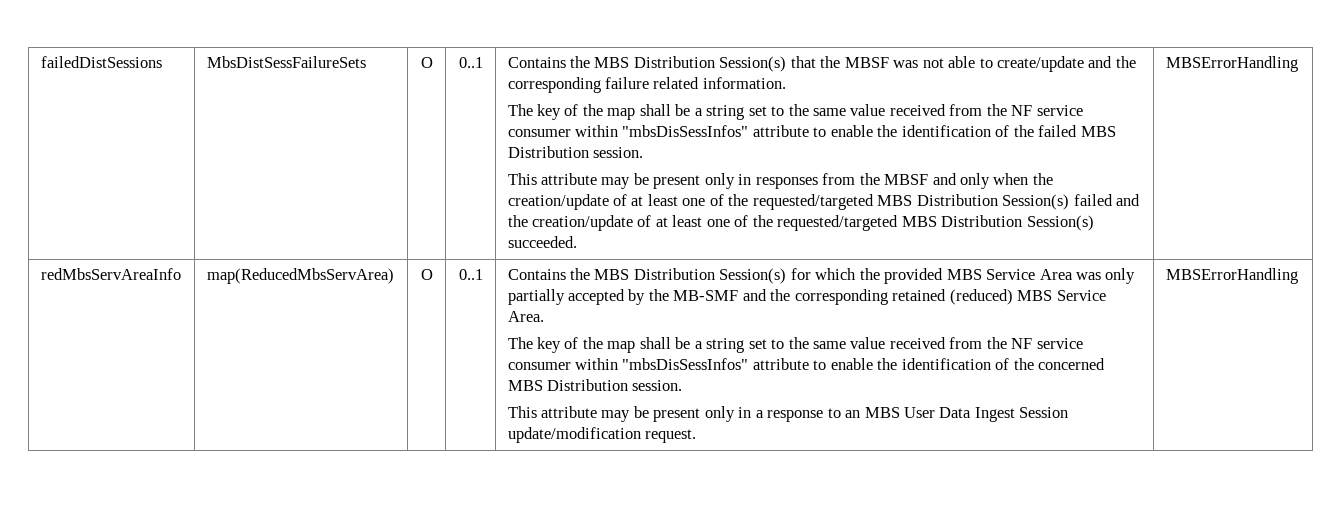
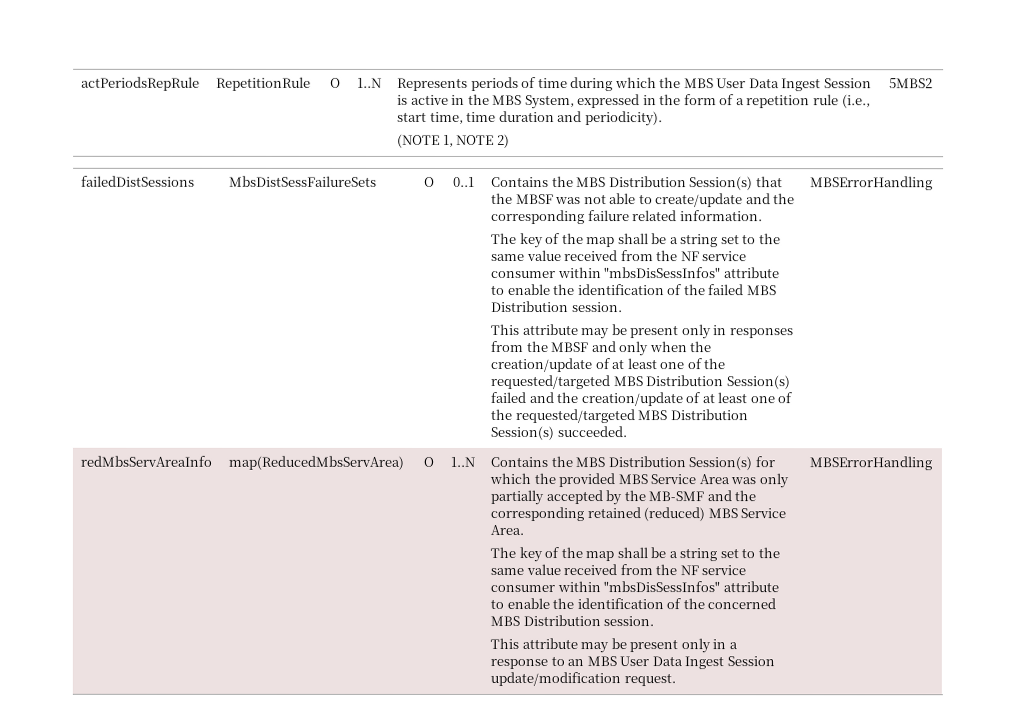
+ actPeriodsRepRule | RepetitionRule | O | 1..N | Represents periods of time during which the MBS User Data Ingest Session is active in the MBS System, expressed in the form of a repetition rule (i.e., start time, time duration and periodicity).
+ (NOTE 1, NOTE 2) | 5MBS2
- map(ReducedMbsServArea) | O | 0..1
+ map(ReducedMbsServArea) | O | 1..N

